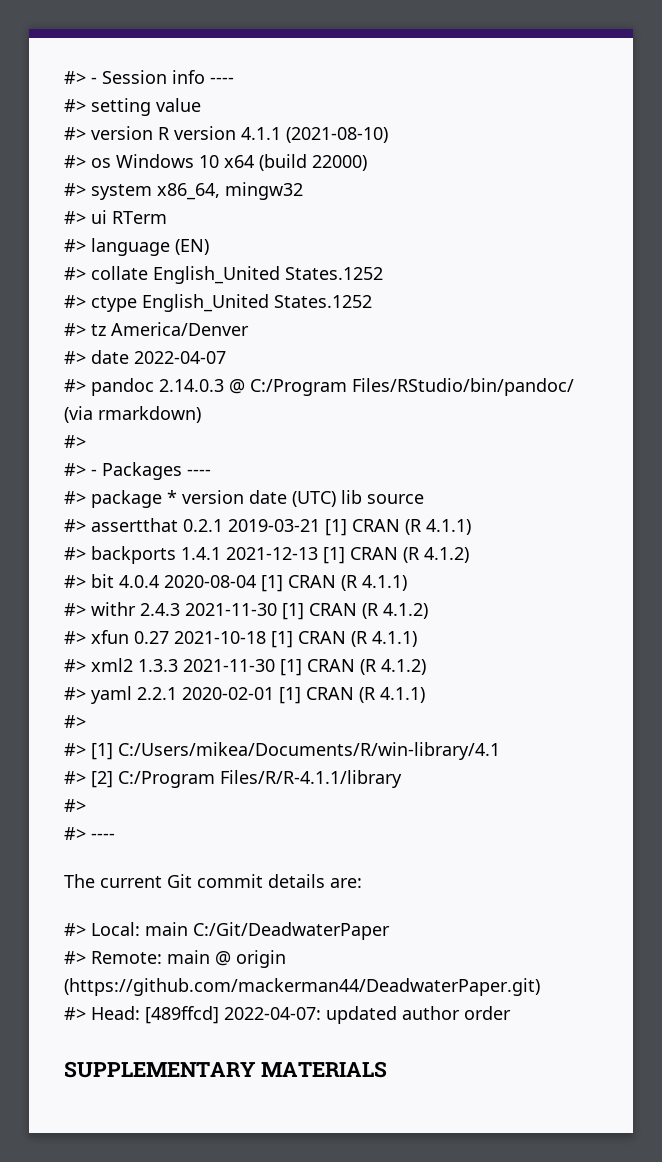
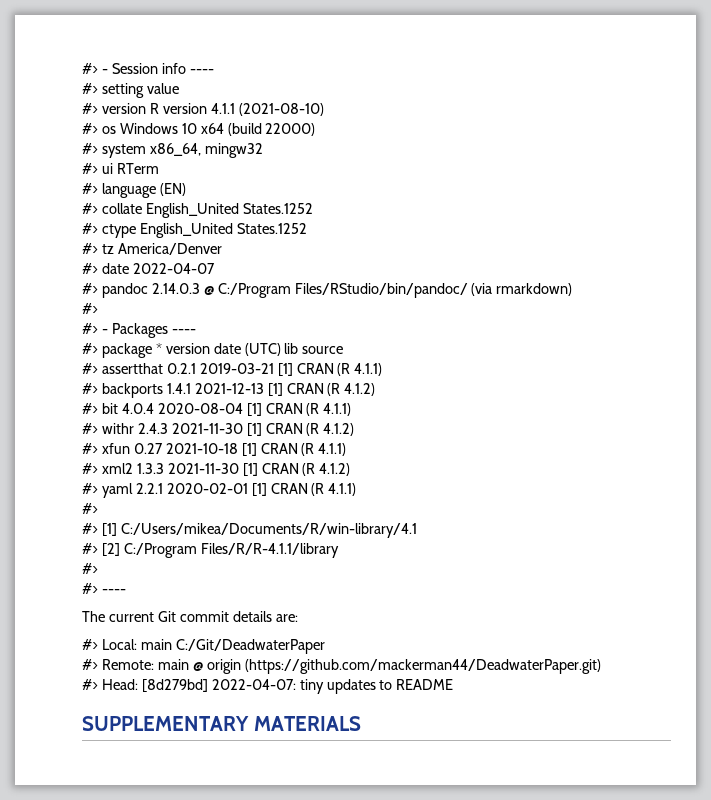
- #> Head: [489ffcd] 2022-04-07: updated author order
+ #> Head: [8d279bd] 2022-04-07: tiny updates to README

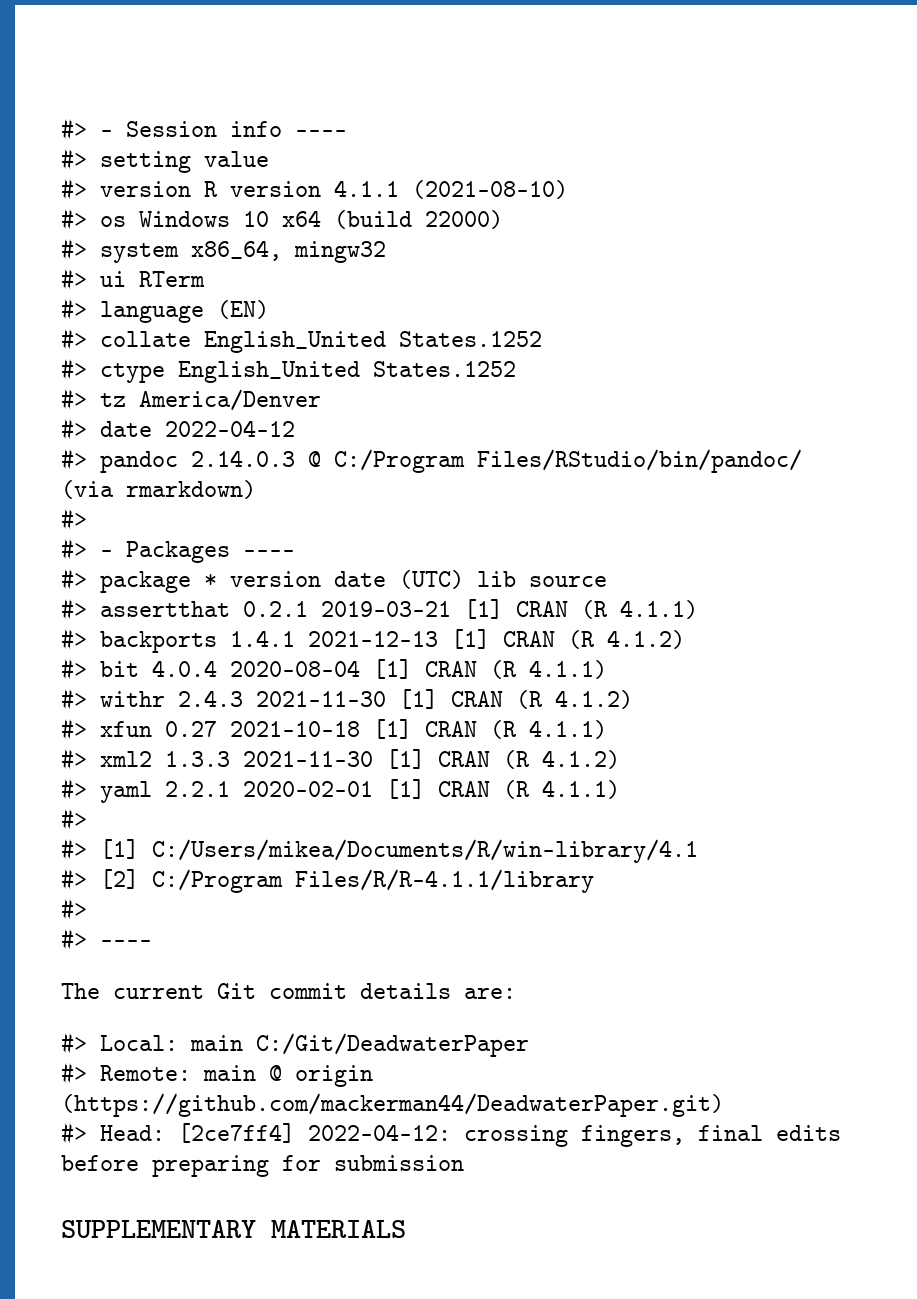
- #> date 2022-04-07
+ #> date 2022-04-12
- #> Head: [8d279bd] 2022-04-07: tiny updates to README
+ #> Head: [2ce7ff4] 2022-04-12: crossing fingers, final edits before preparing for submission

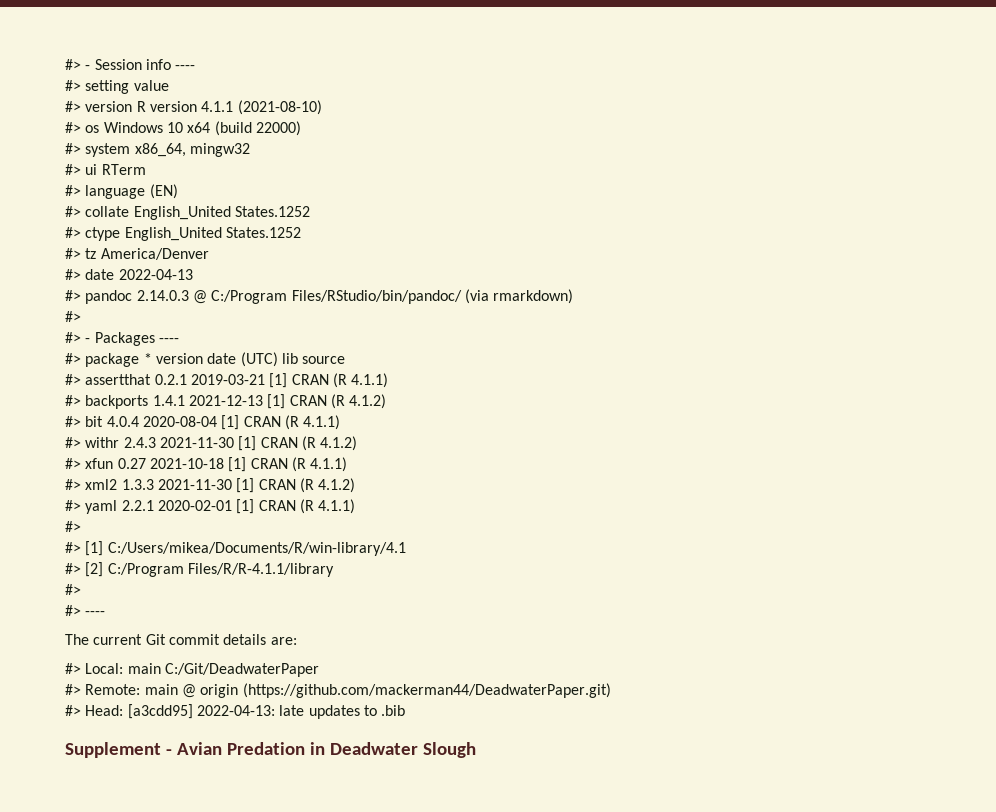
- #> date 2022-04-12
+ #> date 2022-04-13
- #> Head: [2ce7ff4] 2022-04-12: crossing fingers, final edits before preparing for submission
- SUPPLEMENTARY MATERIALS
+ #> Head: [a3cdd95] 2022-04-13: late updates to .bib
+ Supplement - Avian Predation in Deadwater Slough

